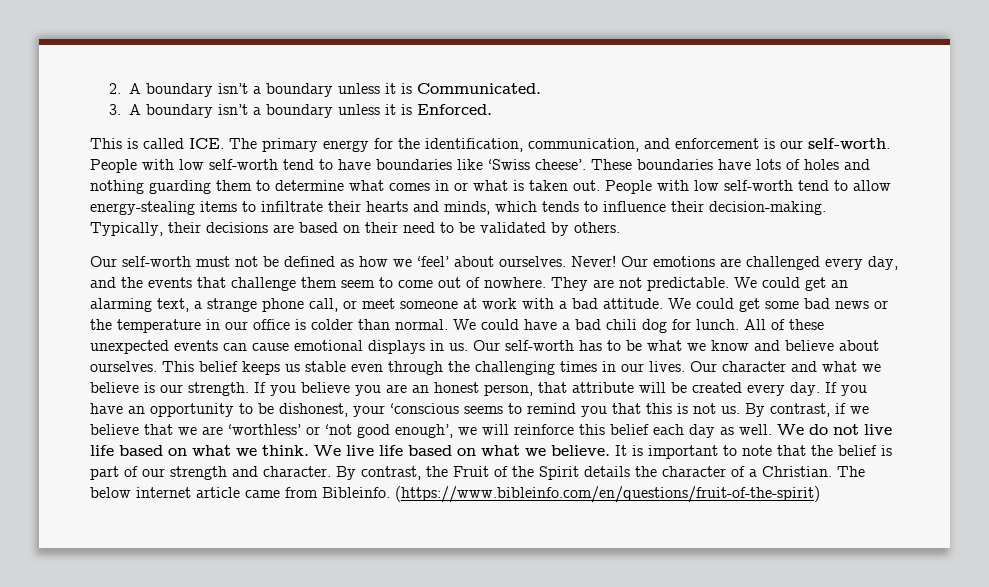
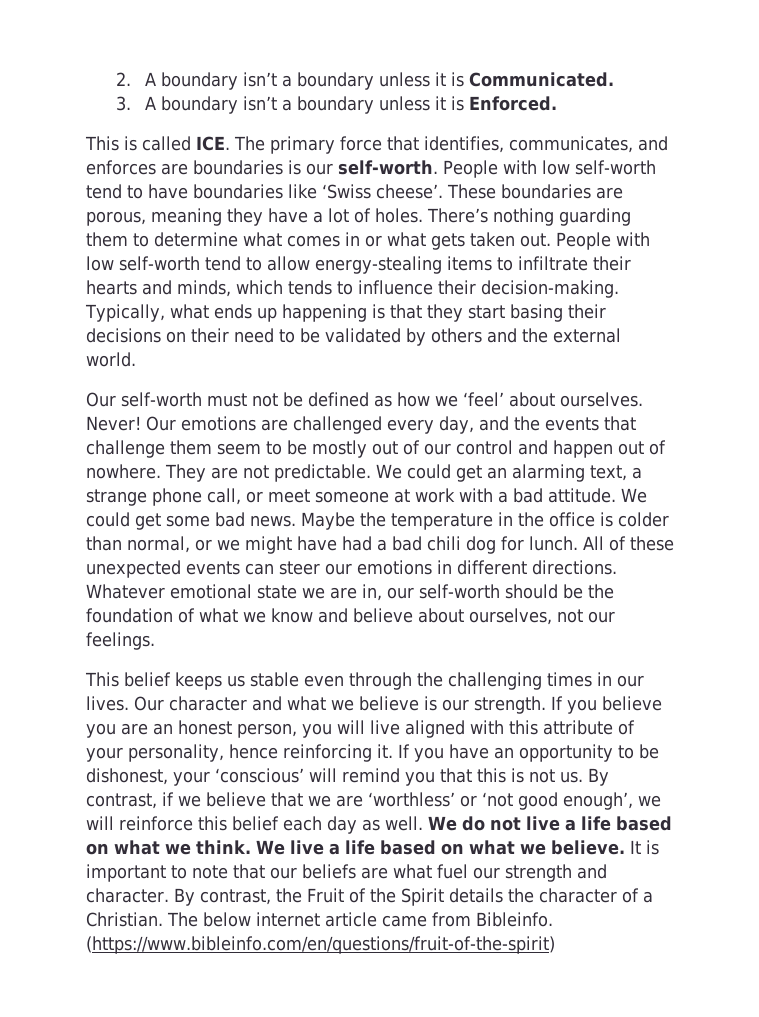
- This is called ICE. The primary energy for the identification, communication, and enforcement is our self-worth.
+ This is called ICE. The primary force that identifies, communicates, and enforces are boundaries is our self-worth.
- These boundaries have lots of holes and nothing guarding them to determine what comes in or what is taken out.
+ These boundaries are porous, meaning they have a lot of holes. There’s nothing guarding them to determine what comes in or what gets taken out.
- Typically, their decisions are based on their need to be validated by others.
+ Typically, what ends up happening is that they start basing their decisions on their need to be validated by others and the external world.
- Our emotions are challenged every day, and the events that challenge them seem to come out of nowhere.
+ Our emotions are challenged every day, and the events that challenge them seem to be mostly out of our control and happen out of nowhere.
- We could get some bad news or the temperature in our office is colder than normal. We could have a bad chili dog for lunch.
+ We could get some bad news. Maybe the temperature in the office is colder than normal, or we might have had a bad chili dog for lunch.
- All of these unexpected events can cause emotional displays in us. Our self-worth has to be what we know and believe about ourselves. This belief keeps us stable even through the challenging times in our lives.
+ All of these unexpected events can steer our emotions in different directions. Whatever emotional state we are in, our self-worth should be the foundation of what we know and believe about ourselves, not our feelings.
+ This belief keeps us stable even through the challenging times in our lives.
- If you believe you are an honest person, that attribute will be created every day.
+ If you believe you are an honest person, you will live aligned with this attribute of your personality, hence reinforcing it.
- If you have an opportunity to be dishonest, your ‘conscious seems to remind you that this is not us.
+ If you have an opportunity to be dishonest, your ‘conscious’ will remind you that this is not us.
- We do not live life based on what we think.
+ We do not live a life based on what we think.
- We live life based on what we believe.
+ We live a life based on what we believe.
- It is important to note that the belief is part of our strength and character.
+ It is important to note that our beliefs are what fuel our strength and character.

